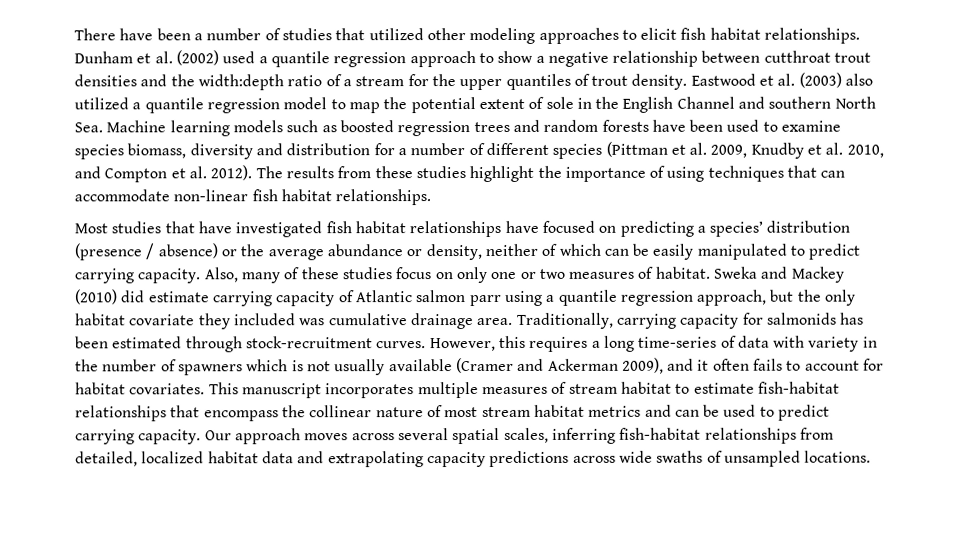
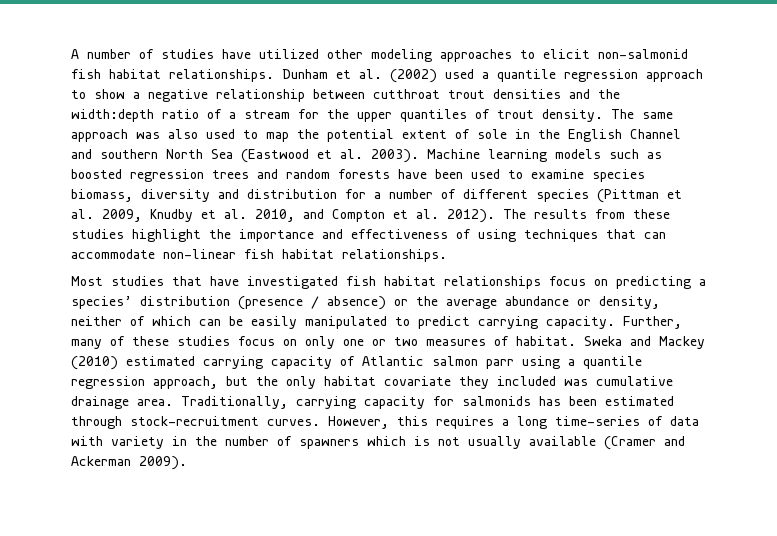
- There have been a number of studies that utilized other modeling approaches to elicit fish habitat relationships.
+ A number of studies have utilized other modeling approaches to elicit non-salmonid fish habitat relationships.
- Eastwood et al. (2003) also utilized a quantile regression model to map the potential extent of sole in the English Channel and southern North Sea. Machine learning models such as boosted regression trees and random forests have been used to examine species biomass, diversity and distribution for a number of different species (Pittman et al. 2009, Knudby et al. 2010, and Compton et al. 2012).
+ The same approach was also used to map the potential extent of sole in the English Channel and southern North Sea (Eastwood et al. 2003). Machine learning models such as boosted regression trees and random forests have been used to examine species biomass, diversity and distribution for a number of different species (Pittman et al. 2009, Knudby et al. 2010, and Compton et al. 2012).
- The results from these studies highlight the importance of using techniques that can accommodate non-linear fish habitat relationships.
+ The results from these studies highlight the importance and effectiveness of using techniques that can accommodate non-linear fish habitat relationships.
- Most studies that have investigated fish habitat relationships have focused on predicting a species’ distribution (presence / absence) or the average abundance or density, neither of which can be easily manipulated to predict carrying capacity.
+ Most studies that have investigated fish habitat relationships focus on predicting a species’ distribution (presence / absence) or the average abundance or density, neither of which can be easily manipulated to predict carrying capacity.
- Also, many of these studies focus on only one or two measures of habitat.
+ Further, many of these studies focus on only one or two measures of habitat.
- Sweka and Mackey (2010) did estimate carrying capacity of Atlantic salmon parr using a quantile regression approach, but the only habitat covariate they included was cumulative drainage area.
+ Sweka and Mackey (2010) estimated carrying capacity of Atlantic salmon parr using a quantile regression approach, but the only habitat covariate they included was cumulative drainage area.
- However, this requires a long time-series of data with variety in the number of spawners which is not usually available (Cramer and Ackerman 2009), and it often fails to account for habitat covariates. This manuscript incorporates multiple measures of stream habitat to estimate fish-habitat relationships that encompass the collinear nature of most stream habitat metrics and can be used to predict carrying capacity. Our approach moves across several spatial scales, inferring fish-habitat relationships from detailed, localized habitat data and extrapolating capacity predictions across wide swaths of unsampled locations.
+ However, this requires a long time-series of data with variety in the number of spawners which is not usually available (Cramer and Ackerman 2009).

